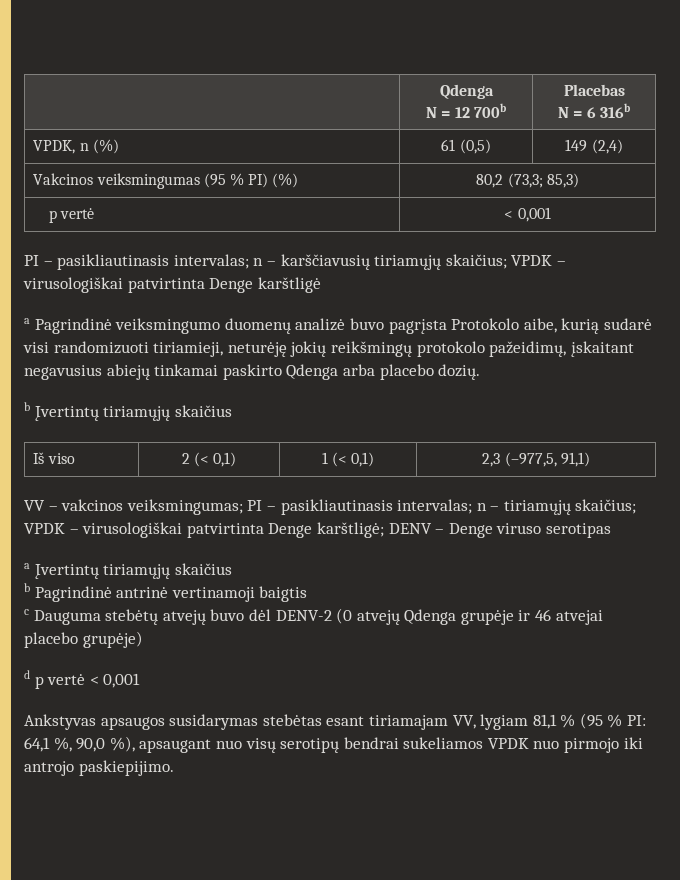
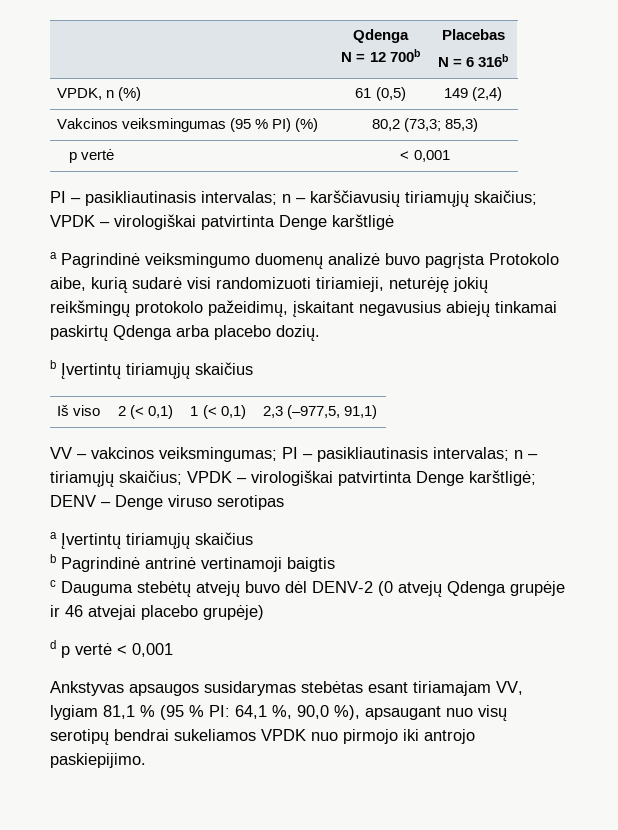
- PI – pasikliautinasis intervalas; n – karščiavusių tiriamųjų skaičius; VPDK – virusologiškai patvirtinta Denge karštligė
+ PI – pasikliautinasis intervalas; n – karščiavusių tiriamųjų skaičius; VPDK – virologiškai patvirtinta Denge karštligė
- a Pagrindinė veiksmingumo duomenų analizė buvo pagrįsta Protokolo aibe, kurią sudarė visi randomizuoti tiriamieji, neturėję jokių reikšmingų protokolo pažeidimų, įskaitant negavusius abiejų tinkamai paskirto Qdenga arba placebo dozių.
+ a Pagrindinė veiksmingumo duomenų analizė buvo pagrįsta Protokolo aibe, kurią sudarė visi randomizuoti tiriamieji, neturėję jokių reikšmingų protokolo pažeidimų, įskaitant negavusius abiejų tinkamai paskirtų Qdenga arba placebo dozių.
- VV – vakcinos veiksmingumas; PI – pasikliautinasis intervalas; n – tiriamųjų skaičius; VPDK – virusologiškai patvirtinta Denge karštligė; DENV – Denge viruso serotipas
+ VV – vakcinos veiksmingumas; PI – pasikliautinasis intervalas; n – tiriamųjų skaičius; VPDK – virologiškai patvirtinta Denge karštligė; DENV – Denge viruso serotipas

